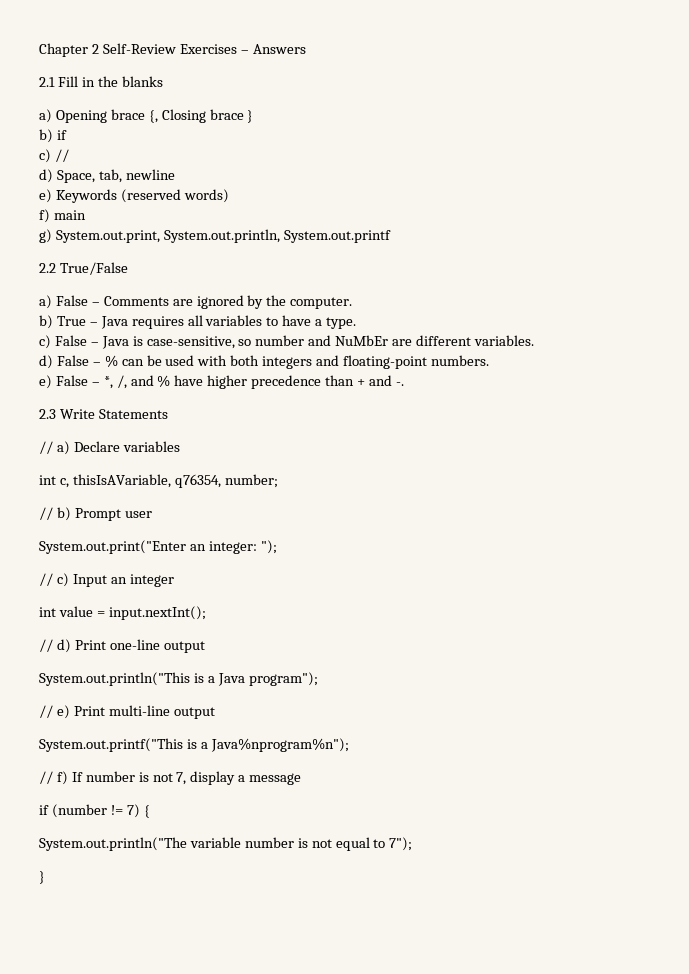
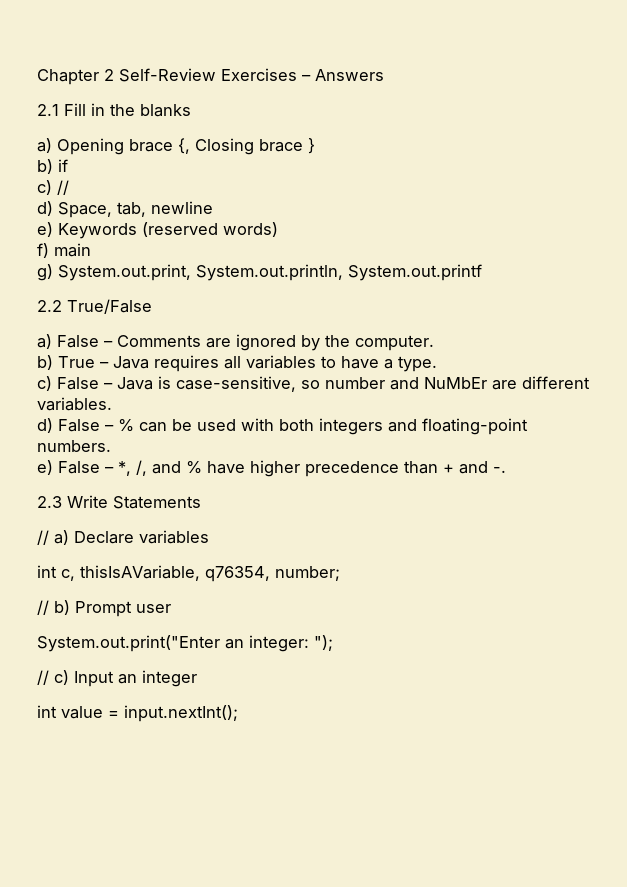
- // d) Print one-line output
- System.out.println("This is a Java program");
- // e) Print multi-line output
- System.out.printf("This is a Java%nprogram%n");
- // f) If number is not 7, display a message
- if (number != 7) {
- System.out.println("The variable number is not equal to 7");
- }

